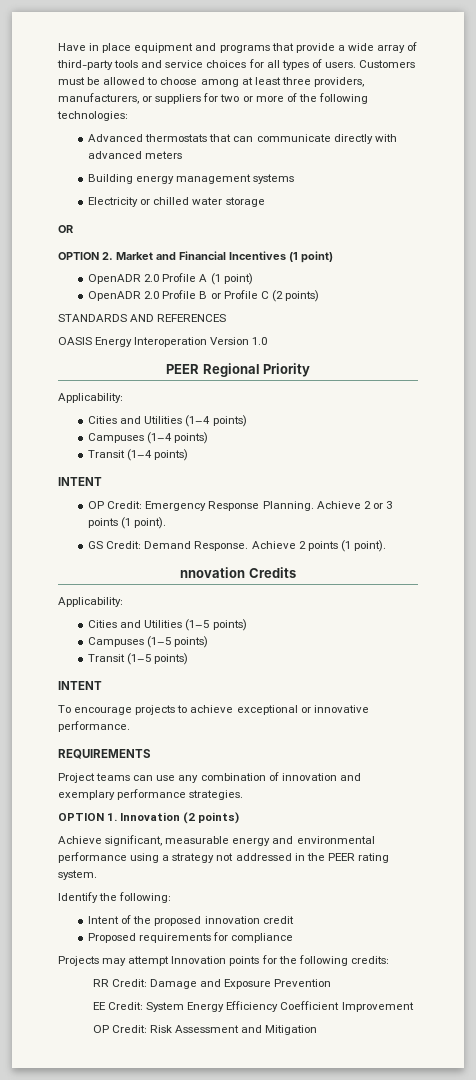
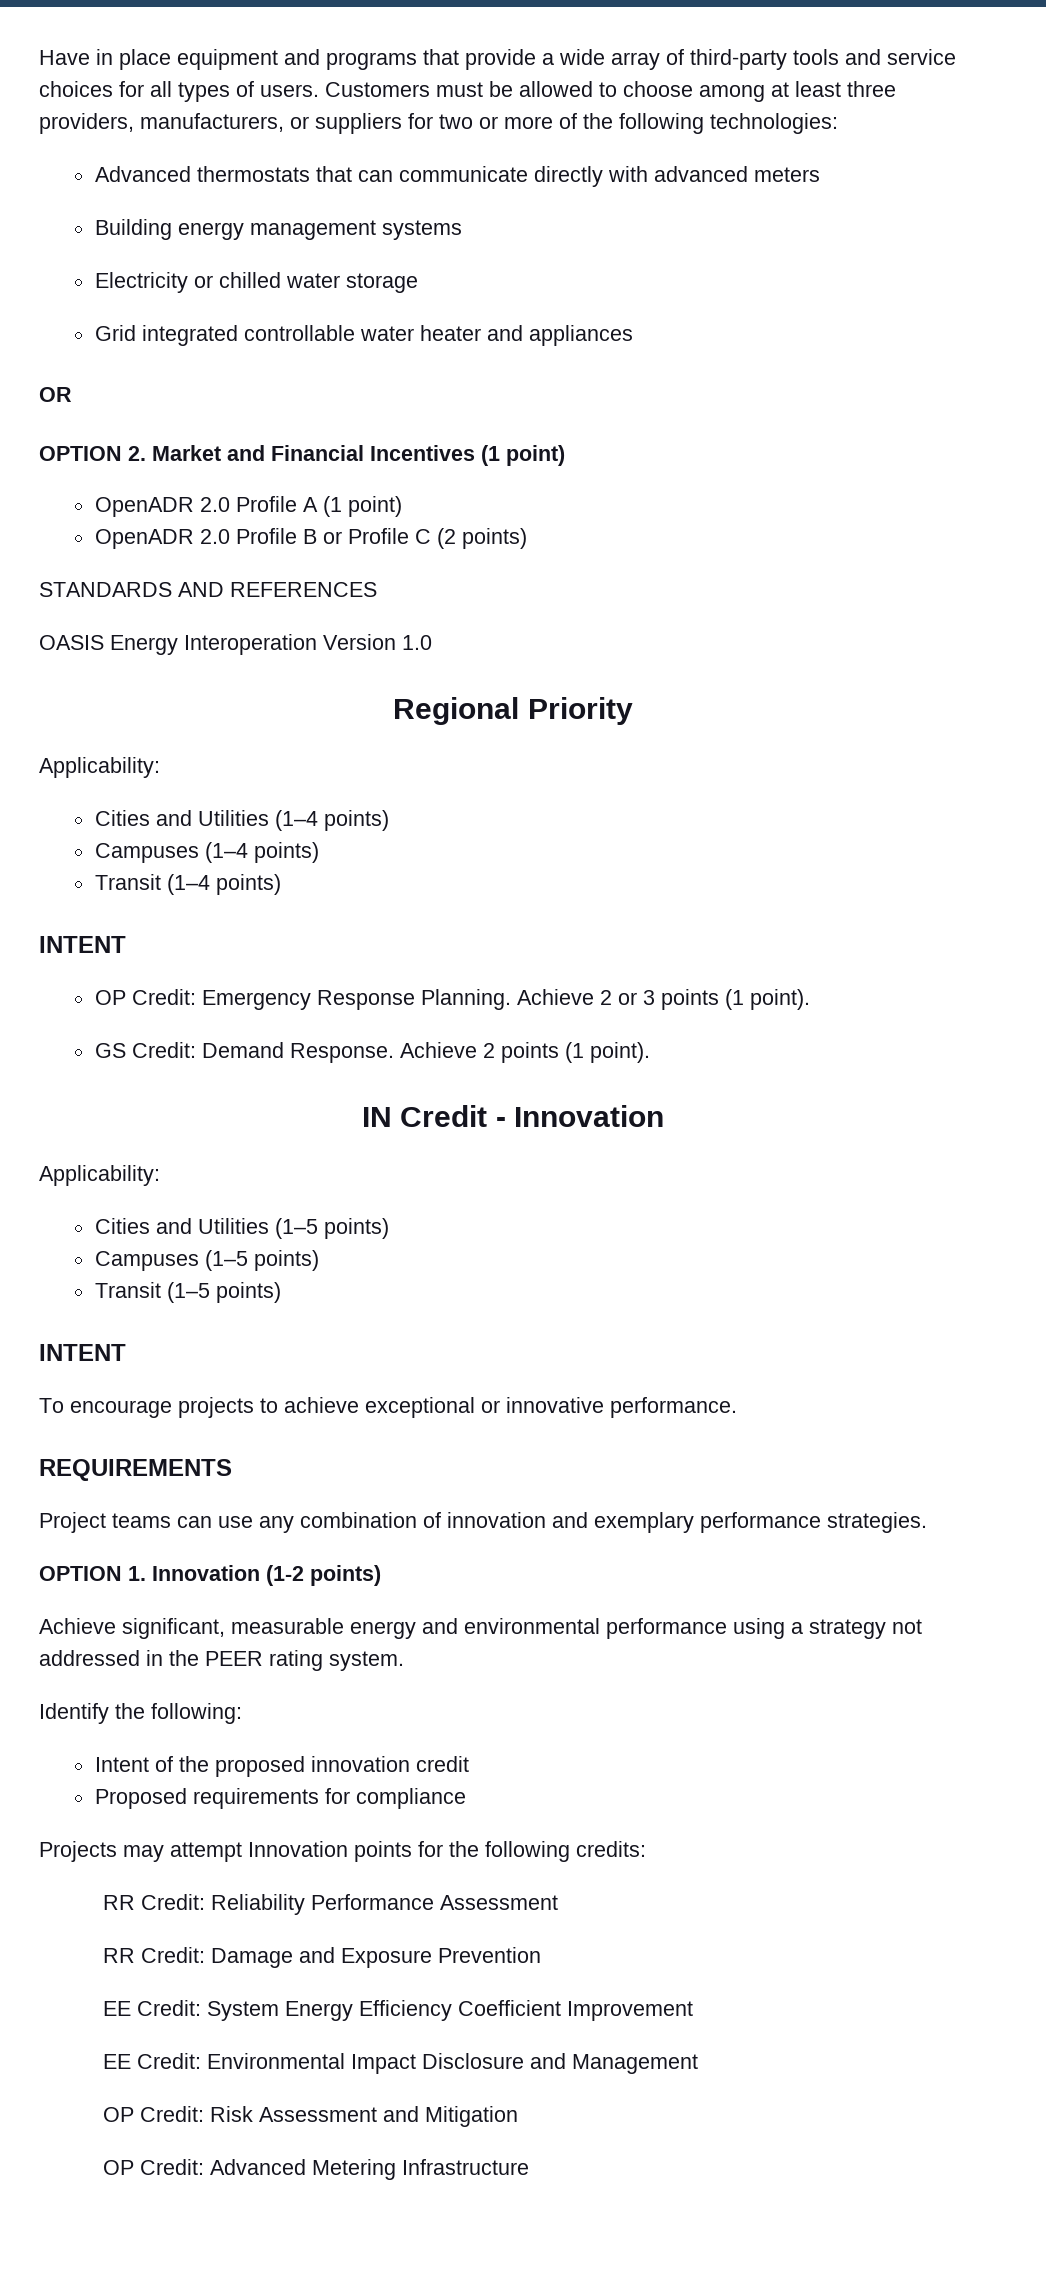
+ Grid integrated controllable water heater and appliances
- PEER Regional Priority
+ Regional Priority
- nnovation Credits
+ IN Credit - Innovation
- OPTION 1. Innovation (2 points)
+ OPTION 1. Innovation (1-2 points)
+ RR Credit: Reliability Performance Assessment
+ EE Credit: Environmental Impact Disclosure and Management
+ OP Credit: Advanced Metering Infrastructure

